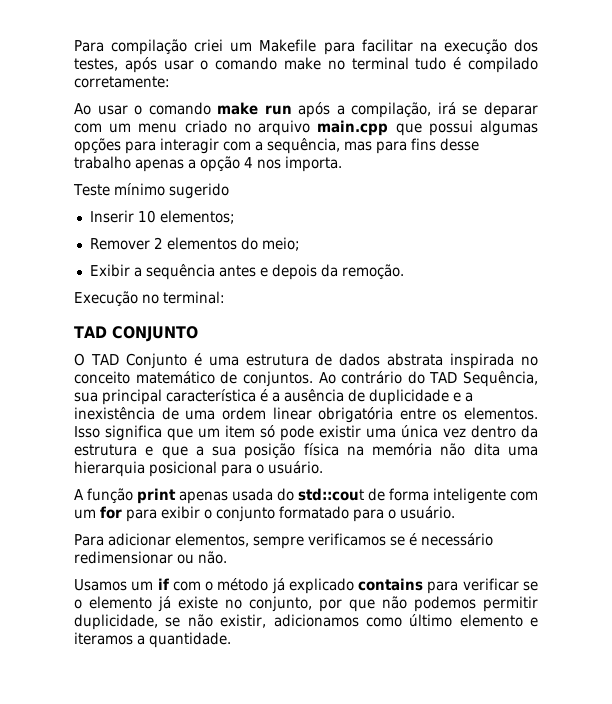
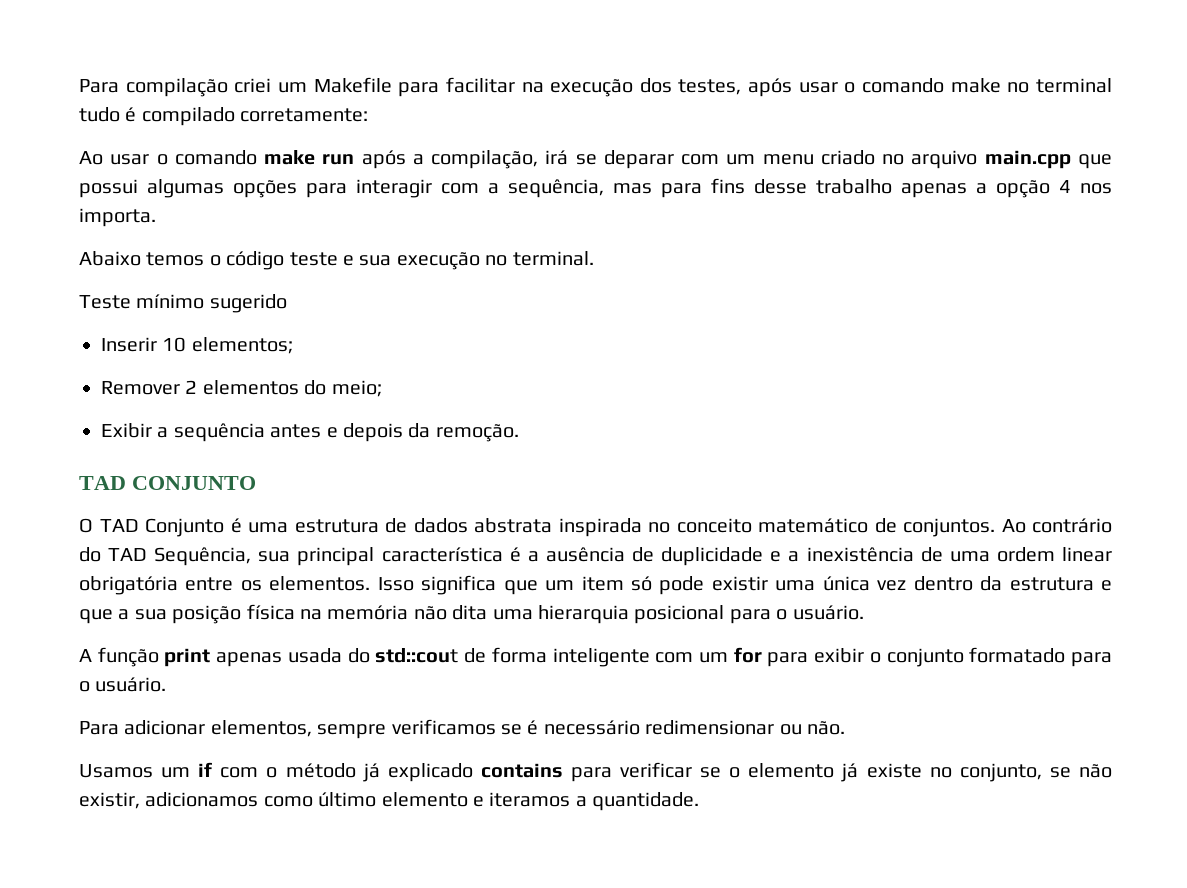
+ Abaixo temos o código teste e sua execução no terminal.
- Execução no terminal:
- Usamos um if com o método já explicado contains para verificar se o elemento já existe no conjunto, por que não podemos permitir duplicidade, se não existir, adicionamos como último elemento e iteramos a quantidade.
+ Usamos um if com o método já explicado contains para verificar se o elemento já existe no conjunto, se não existir, adicionamos como último elemento e iteramos a quantidade.

